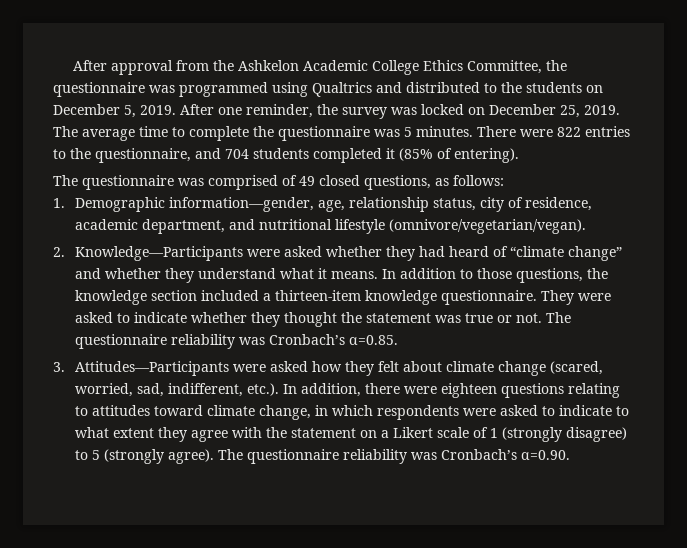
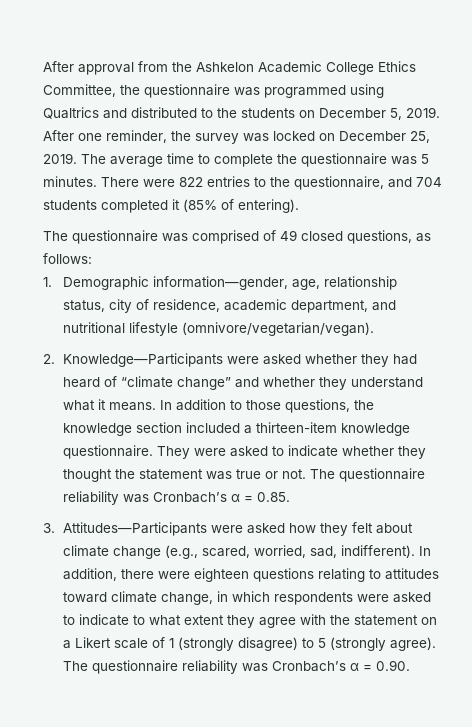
- The questionnaire reliability was Cronbach’s α=0.85.
+ The questionnaire reliability was Cronbach’s α = 0.85.
- 3. Attitudes—Participants were asked how they felt about climate change (scared, worried, sad, indifferent, etc.). In addition, there were eighteen questions relating to attitudes toward climate change, in which respondents were asked to indicate to what extent they agree with the statement on a Likert scale of 1 (strongly disagree) to 5 (strongly agree).
+ 3. Attitudes—Participants were asked how they felt about climate change (e.g., scared, worried, sad, indifferent). In addition, there were eighteen questions relating to attitudes toward climate change, in which respondents were asked to indicate to what extent they agree with the statement on a Likert scale of 1 (strongly disagree) to 5 (strongly agree).
- The questionnaire reliability was Cronbach’s α=0.90.
+ The questionnaire reliability was Cronbach’s α = 0.90.

